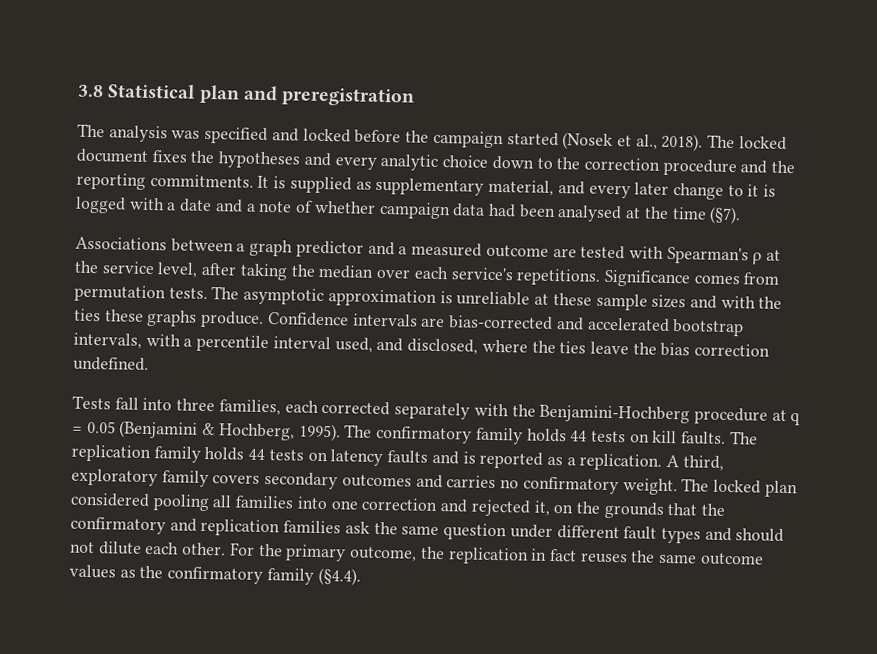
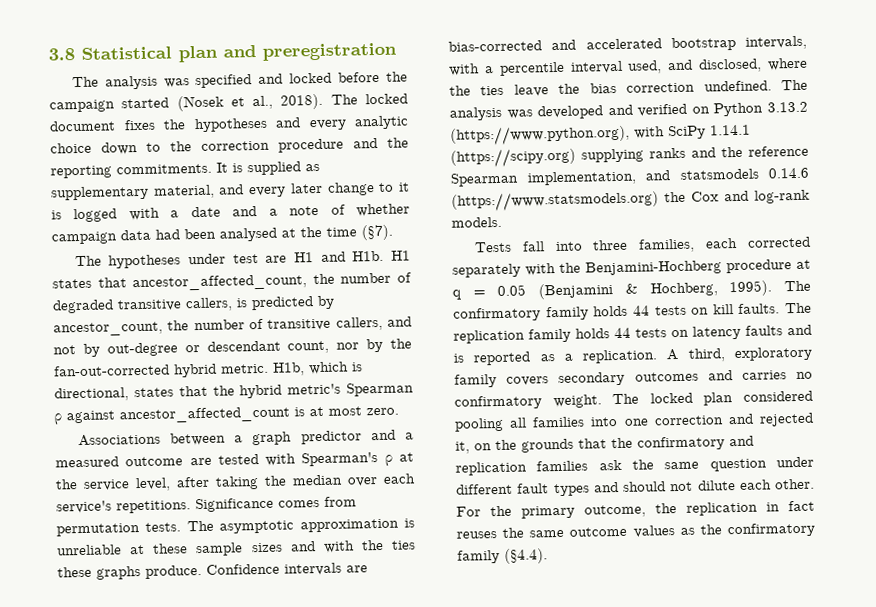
+ The hypotheses under test are H1 and H1b. H1 states that ancestor_affected_count, the number of degraded transitive callers, is predicted by ancestor_count, the number of transitive callers, and not by out-degree or descendant count, nor by the fan-out-corrected hybrid metric. H1b, which is directional, states that the hybrid metric's Spearman ρ against ancestor_affected_count is at most zero.
+ The analysis was developed and verified on Python 3.13.2 (https://www.python.org), with SciPy 1.14.1 (https://scipy.org) supplying ranks and the reference Spearman implementation, and statsmodels 0.14.6 (https://www.statsmodels.org) the Cox and log-rank models.

